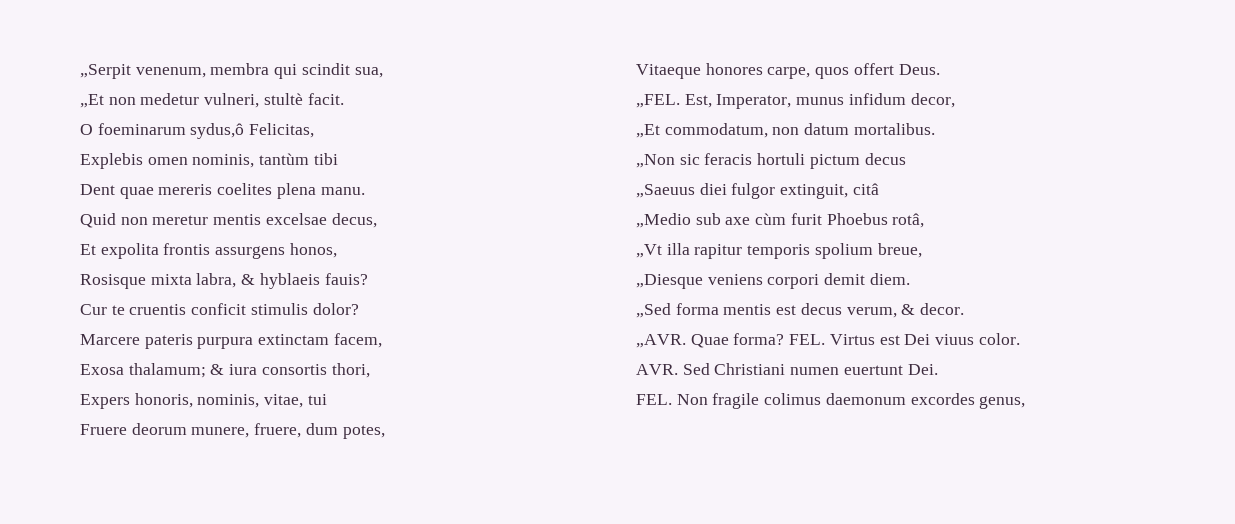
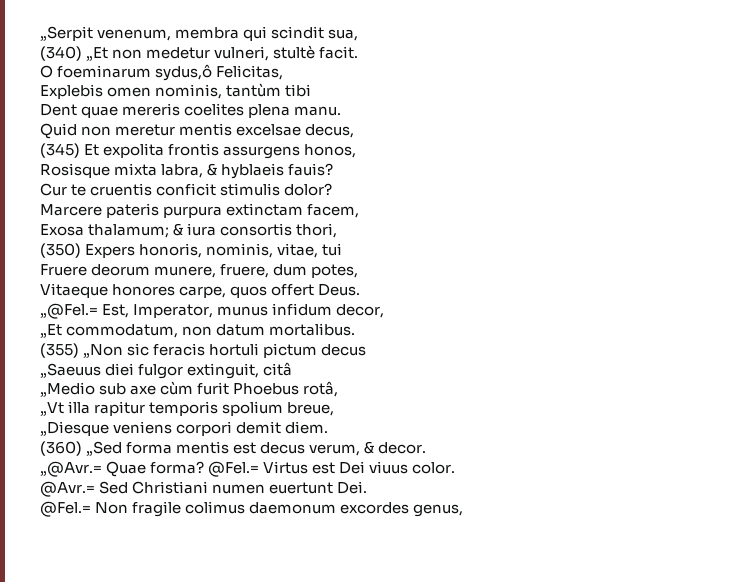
- „Et non medetur vulneri, stultè facit.
+ (340) „Et non medetur vulneri, stultè facit.
- Et expolita frontis assurgens honos,
+ (345) Et expolita frontis assurgens honos,
- Expers honoris, nominis, vitae, tui
+ (350) Expers honoris, nominis, vitae, tui
- „FEL. Est, Imperator, munus infidum decor,
+ „@Fel.= Est, Imperator, munus infidum decor,
- „Non sic feracis hortuli pictum decus
+ (355) „Non sic feracis hortuli pictum decus
- „Sed forma mentis est decus verum, & decor.
+ (360) „Sed forma mentis est decus verum, & decor.
- „AVR. Quae forma?
+ „@Avr.= Quae forma?
- FEL. Virtus est Dei viuus color.
+ @Fel.= Virtus est Dei viuus color.
- AVR. Sed Christiani numen euertunt Dei.
+ @Avr.= Sed Christiani numen euertunt Dei.
- FEL. Non fragile colimus daemonum excordes genus,
+ @Fel.= Non fragile colimus daemonum excordes genus,

